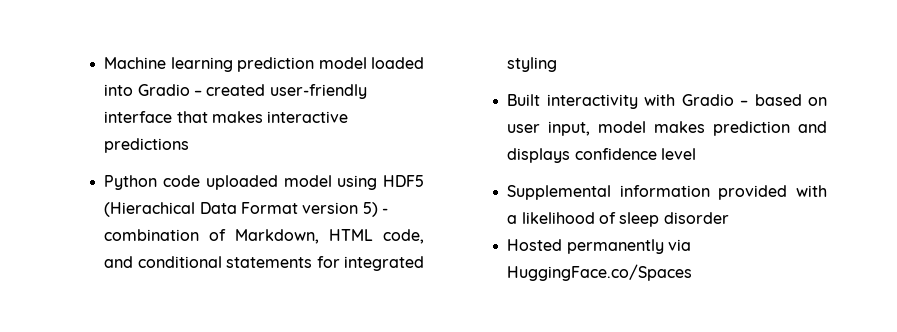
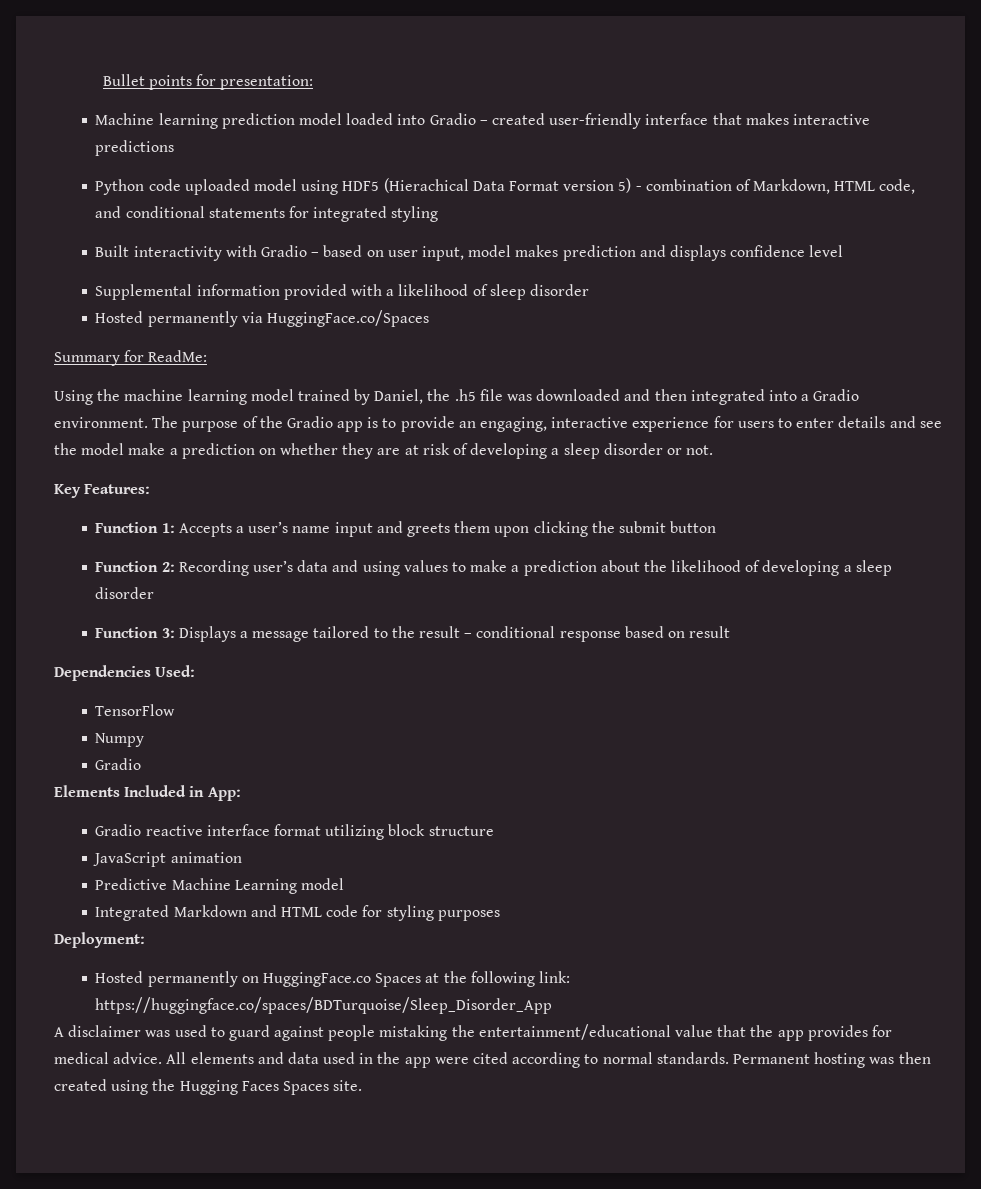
+ Bullet points for presentation:
+ Summary for ReadMe:
+ Using the machine learning model trained by Daniel, the .h5 file was downloaded and then integrated into a Gradio environment. The purpose of the Gradio app is to provide an engaging, interactive experience for users to enter details and see the model make a prediction on whether they are at risk of developing a sleep disorder or not.
+ Key Features:
+ Function 1: Accepts a user’s name input and greets them upon clicking the submit button
+ Function 2: Recording user’s data and using values to make a prediction about the likelihood of developing a sleep disorder
+ Function 3: Displays a message tailored to the result – conditional response based on result
+ Dependencies Used:
+ TensorFlow
+ Numpy
+ Gradio
+ Elements Included in App:
+ Gradio reactive interface format utilizing block structure
+ JavaScript animation
+ Predictive Machine Learning model
+ Integrated Markdown and HTML code for styling purposes
+ Deployment:
+ Hosted permanently on HuggingFace.co Spaces at the following link: https://huggingface.co/spaces/BDTurquoise/Sleep_Disorder_App
+ A disclaimer was used to guard against people mistaking the entertainment/educational value that the app provides for medical advice. All elements and data used in the app were cited according to normal standards. Permanent hosting was then created using the Hugging Faces Spaces site.

